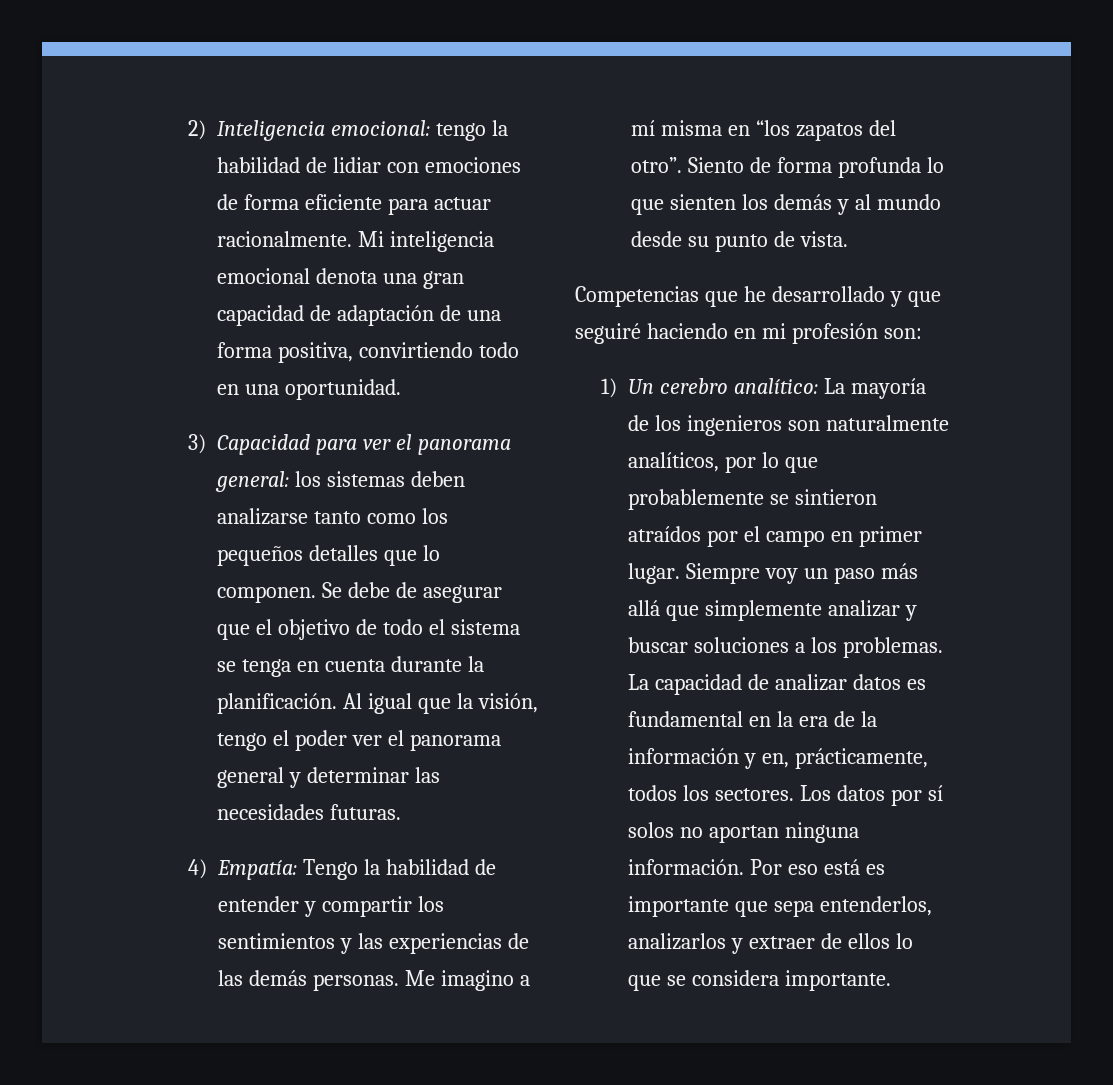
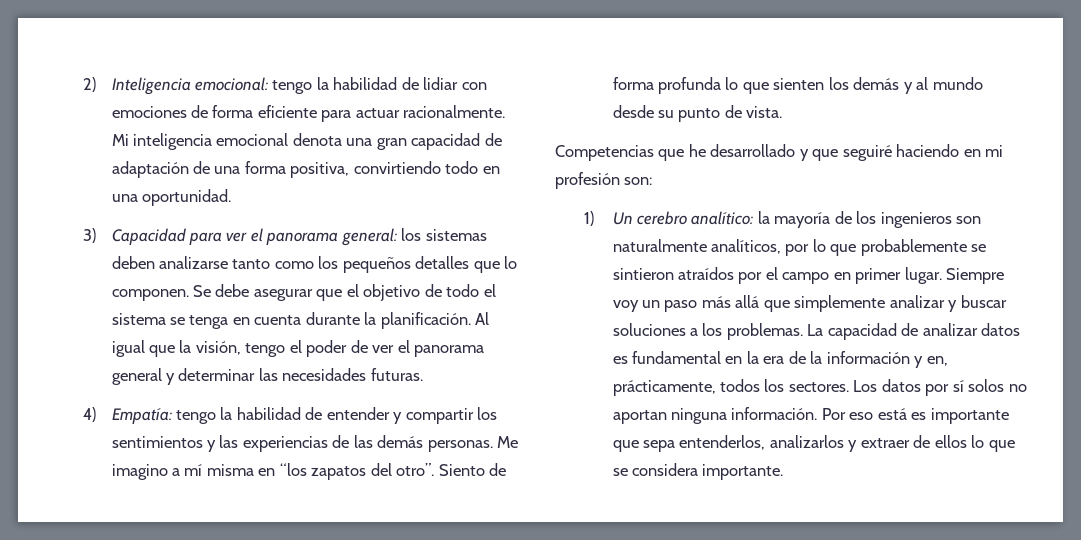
- Se debe de asegurar que el objetivo de todo el sistema se tenga en cuenta durante la planificación.
+ Se debe asegurar que el objetivo de todo el sistema se tenga en cuenta durante la planificación.
- Al igual que la visión, tengo el poder ver el panorama general y determinar las necesidades futuras.
+ Al igual que la visión, tengo el poder de ver el panorama general y determinar las necesidades futuras.
- 4) Empatía: Tengo la habilidad de entender y compartir los sentimientos y las experiencias de las demás personas.
+ 4) Empatía: tengo la habilidad de entender y compartir los sentimientos y las experiencias de las demás personas.
- 1) Un cerebro analítico: La mayoría de los ingenieros son naturalmente analíticos, por lo que probablemente se sintieron atraídos por el campo en primer lugar.
+ 1) Un cerebro analítico: la mayoría de los ingenieros son naturalmente analíticos, por lo que probablemente se sintieron atraídos por el campo en primer lugar.

